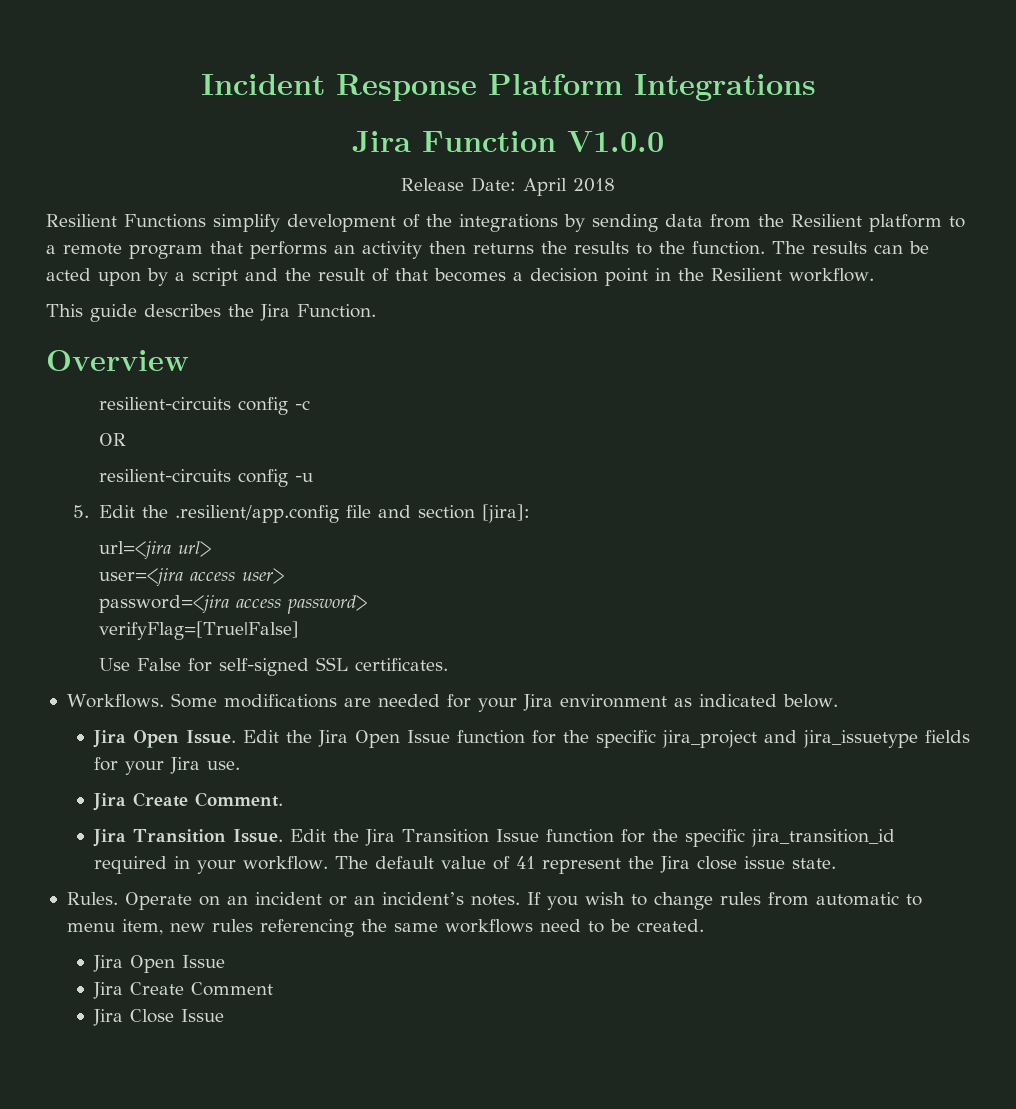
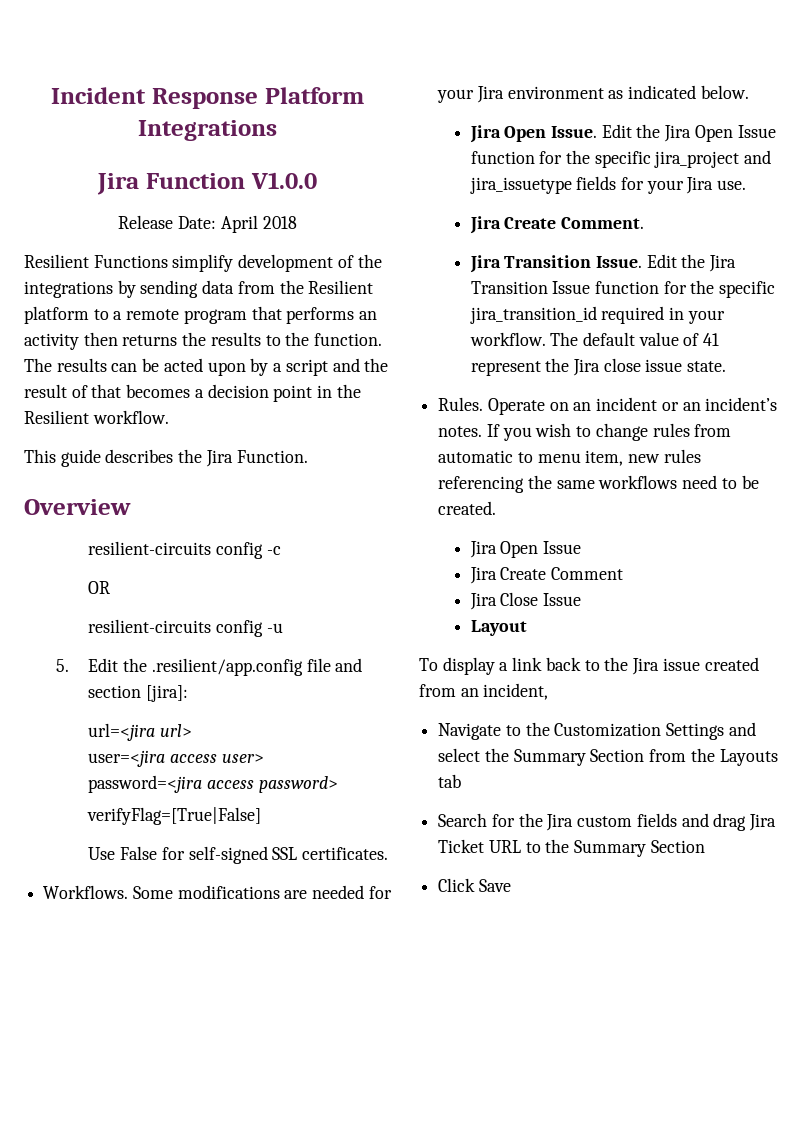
+ Layout
+ To display a link back to the Jira issue created from an incident,
+ Navigate to the Customization Settings and select the Summary Section from the Layouts tab
+ Search for the Jira custom fields and drag Jira Ticket URL to the Summary Section
+ Click Save

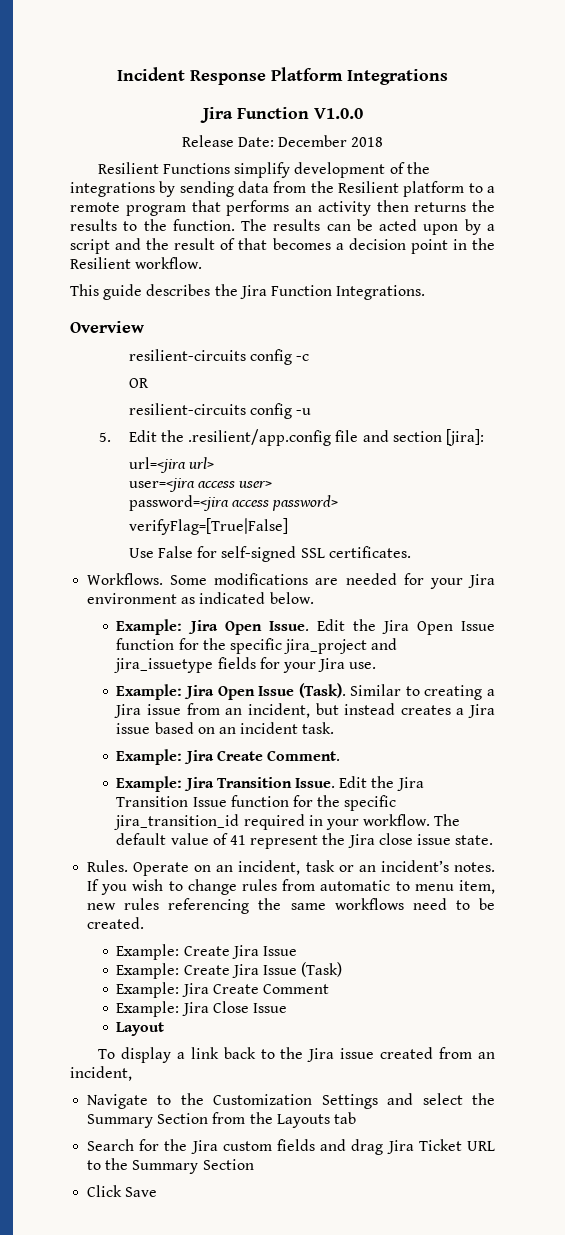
- Release Date: April 2018
+ Release Date: December 2018
- This guide describes the Jira Function.
+ This guide describes the Jira Function Integrations.
- Jira Open Issue.
+ Example: Jira Open Issue.
- Jira Create Comment.
+ Example: Jira Open Issue (Task). Similar to creating a Jira issue from an incident, but instead creates a Jira issue based on an incident task.
+ Example: Jira Create Comment.
- Jira Transition Issue.
+ Example: Jira Transition Issue.
- Operate on an incident or an incident’s notes.
+ Operate on an incident, task or an incident’s notes.
  If you wish to change rules from automatic to menu item, new rules referencing the same workflows need to be created.
- Jira Open Issue
- Jira Create Comment
+ Example: Create Jira Issue
+ Example: Create Jira Issue (Task)
+ Example: Jira Create Comment
- Jira Close Issue
+ Example: Jira Close Issue

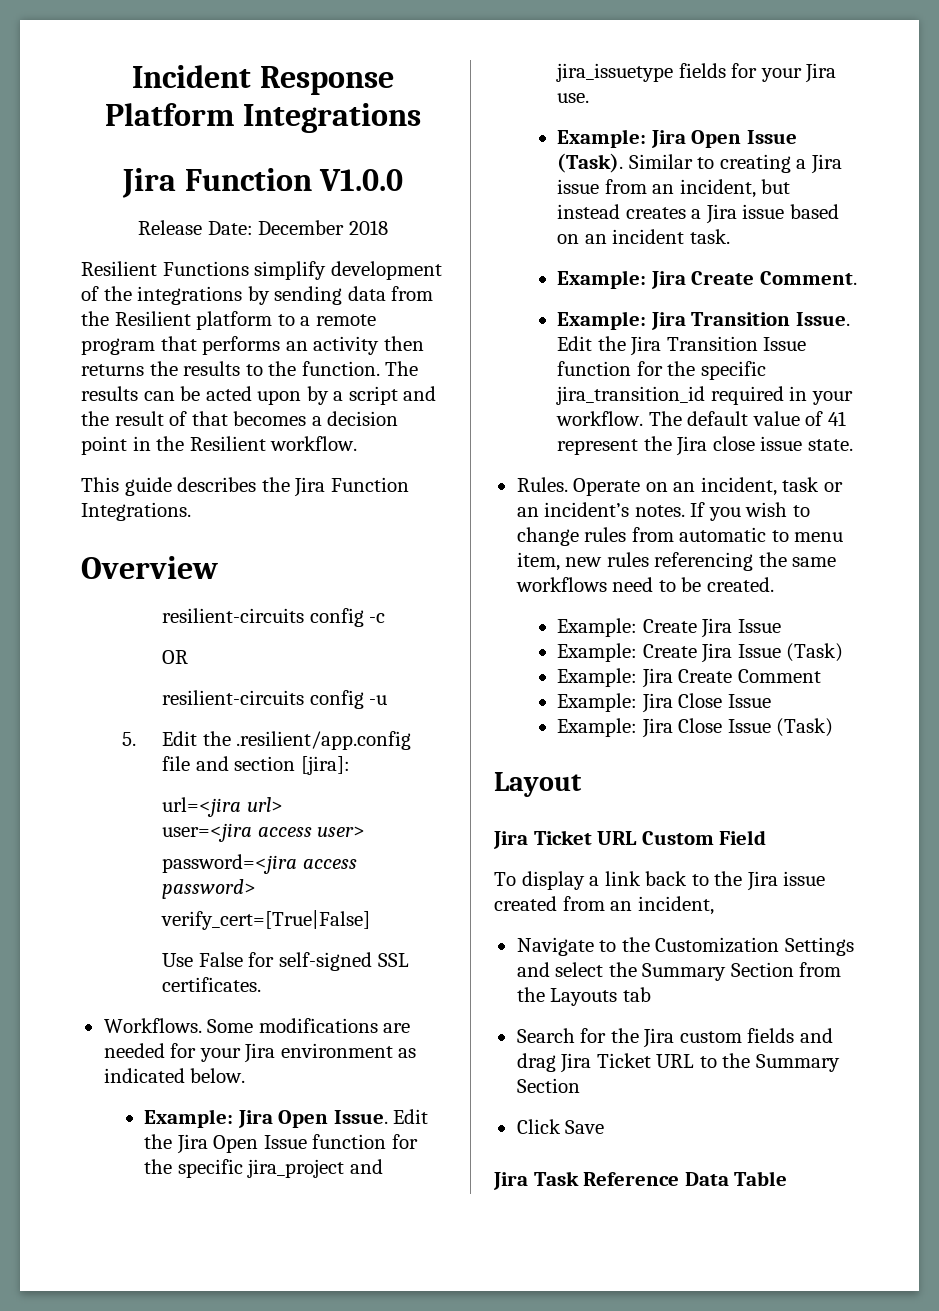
- verifyFlag=[True|False]
+ verify_cert=[True|False]
+ Example: Jira Close Issue (Task)
  Layout
+ Jira Ticket URL Custom Field
+ Jira Task Reference Data Table

